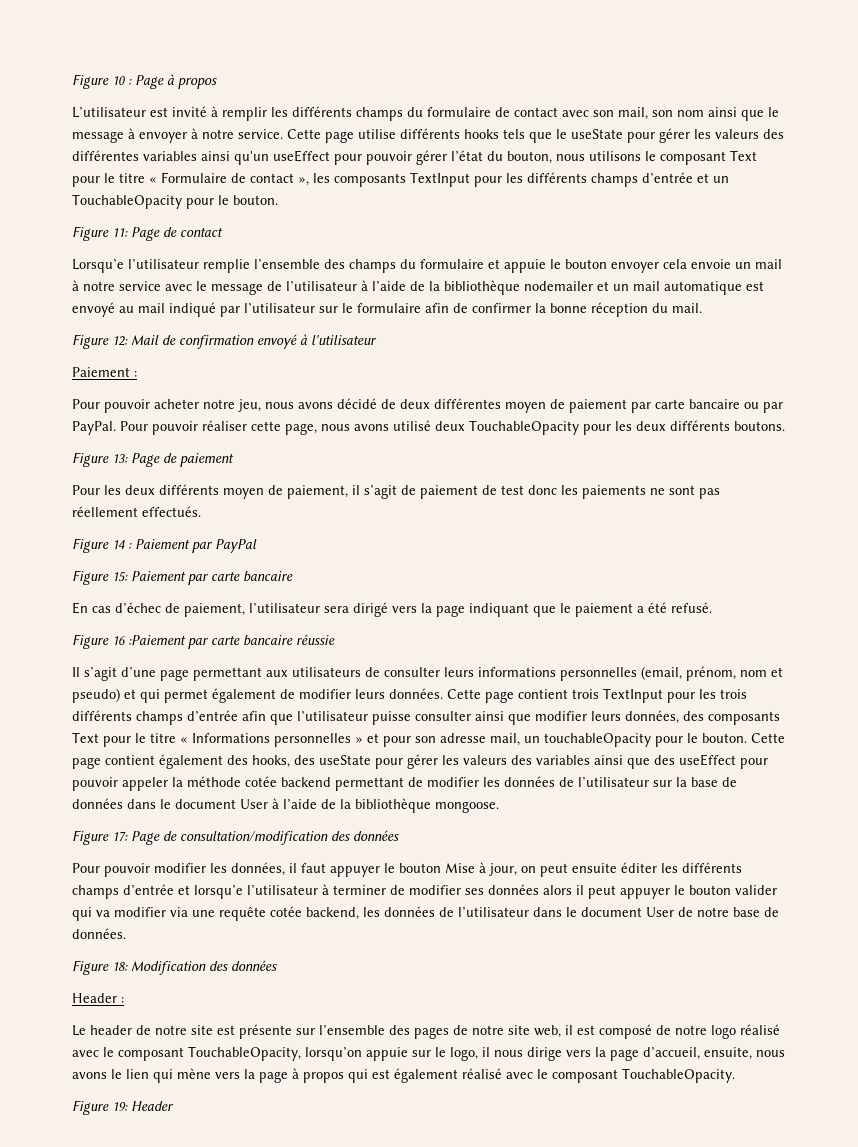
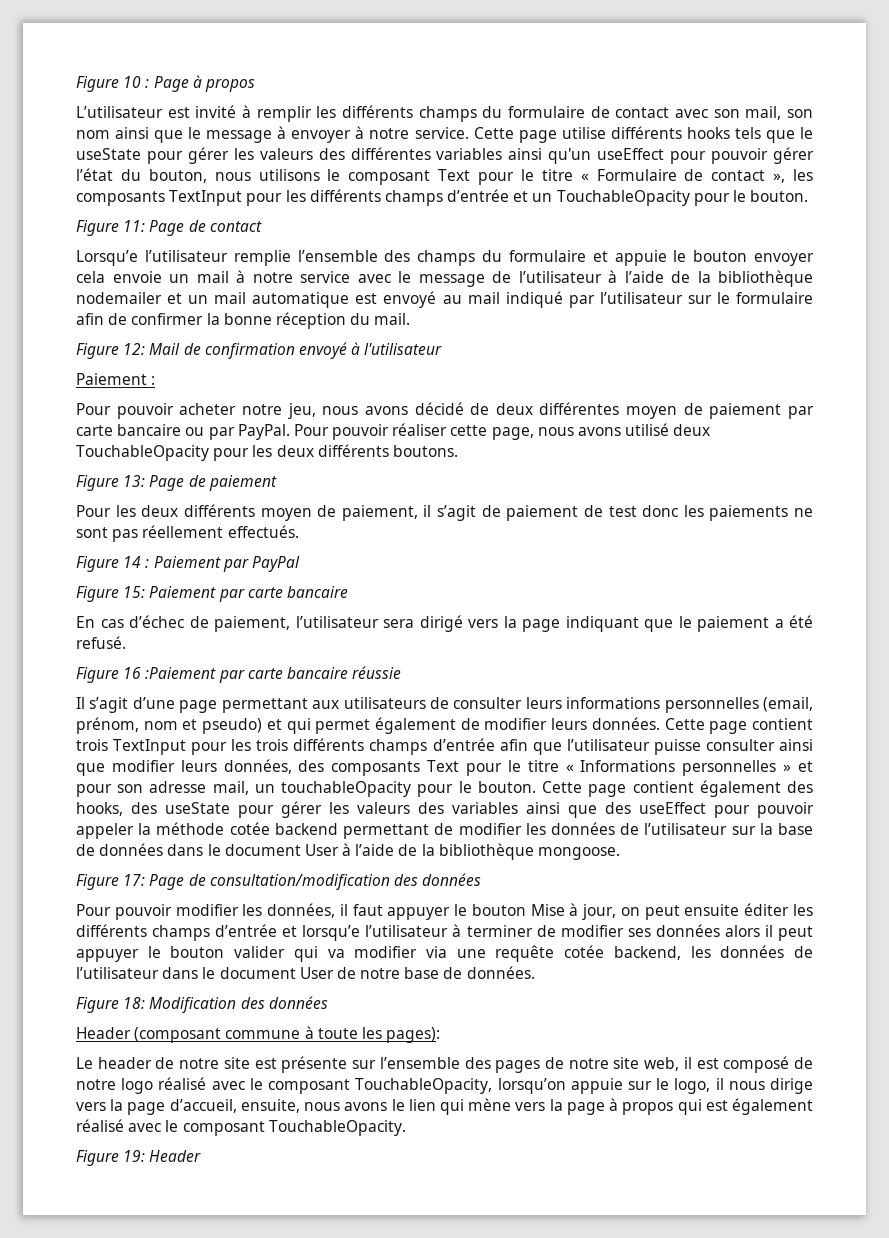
- Header :
+ Header (composant commune à toute les pages):

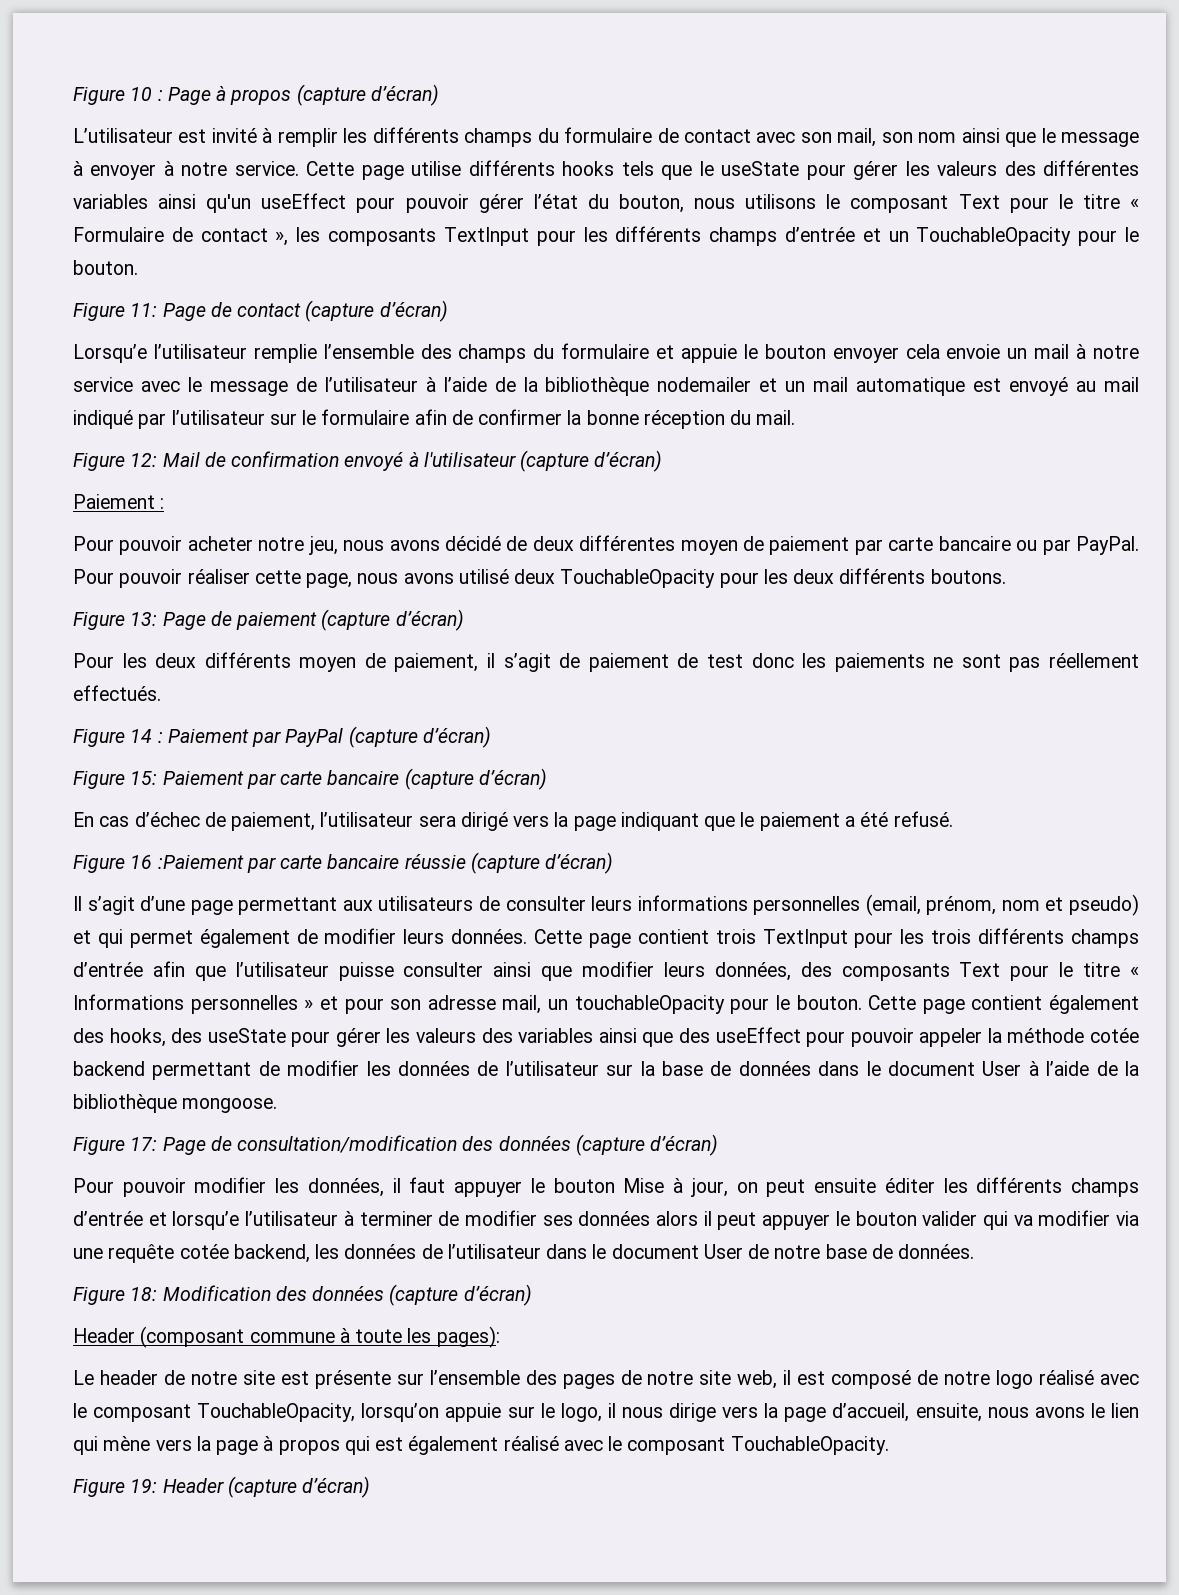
- Figure 10 : Page à propos
+ Figure 10 : Page à propos (capture d’écran)
- Figure 11: Page de contact
+ Figure 11: Page de contact (capture d’écran)
- Figure 12: Mail de confirmation envoyé à l'utilisateur
+ Figure 12: Mail de confirmation envoyé à l'utilisateur (capture d’écran)
- Figure 13: Page de paiement
+ Figure 13: Page de paiement (capture d’écran)
- Figure 14 : Paiement par PayPal
+ Figure 14 : Paiement par PayPal (capture d’écran)
- Figure 15: Paiement par carte bancaire
+ Figure 15: Paiement par carte bancaire (capture d’écran)
- Figure 16 :Paiement par carte bancaire réussie
+ Figure 16 :Paiement par carte bancaire réussie (capture d’écran)
- Figure 17: Page de consultation/modification des données
+ Figure 17: Page de consultation/modification des données (capture d’écran)
- Figure 18: Modification des données
+ Figure 18: Modification des données (capture d’écran)
- Figure 19: Header
+ Figure 19: Header (capture d’écran)

